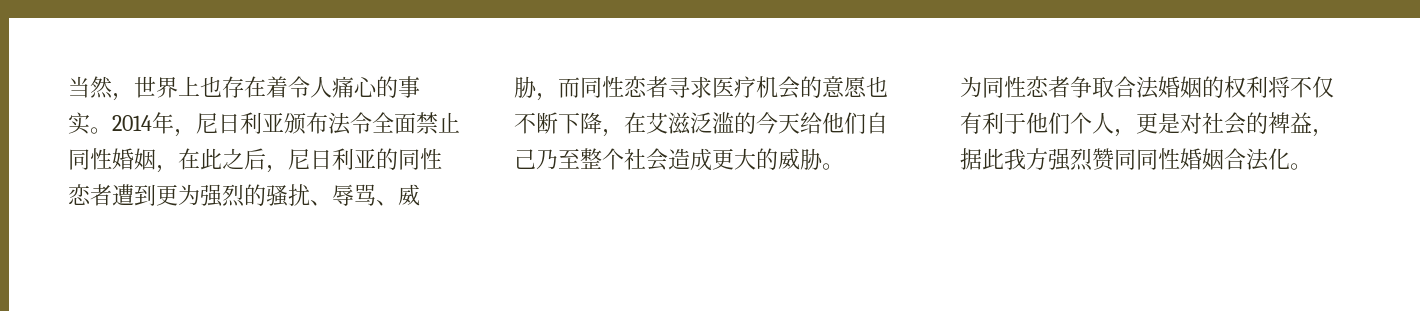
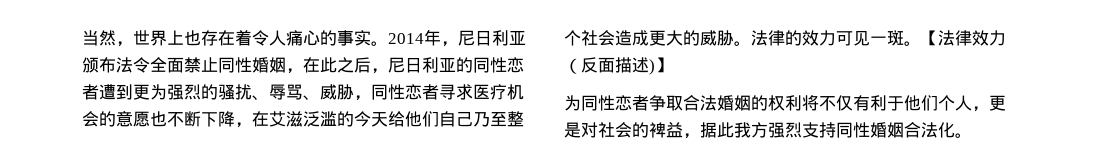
- 2014年，尼日利亚颁布法令全面禁止同性婚姻，在此之后，尼日利亚的同性恋者遭到更为强烈的骚扰、辱骂、威胁，而同性恋者寻求医疗机会的意愿也不断下降，在艾滋泛滥的今天给他们自己乃至整个社会造成更大的威胁。
+ 2014年，尼日利亚颁布法令全面禁止同性婚姻，在此之后，尼日利亚的同性恋者遭到更为强烈的骚扰、辱骂、威胁，同性恋者寻求医疗机会的意愿也不断下降，在艾滋泛滥的今天给他们自己乃至整个社会造成更大的威胁。法律的效力可见一斑。【法律效力（反面描述)】
- 为同性恋者争取合法婚姻的权利将不仅有利于他们个人，更是对社会的裨益，据此我方强烈赞同同性婚姻合法化。
+ 为同性恋者争取合法婚姻的权利将不仅有利于他们个人，更是对社会的裨益，据此我方强烈支持同性婚姻合法化。

